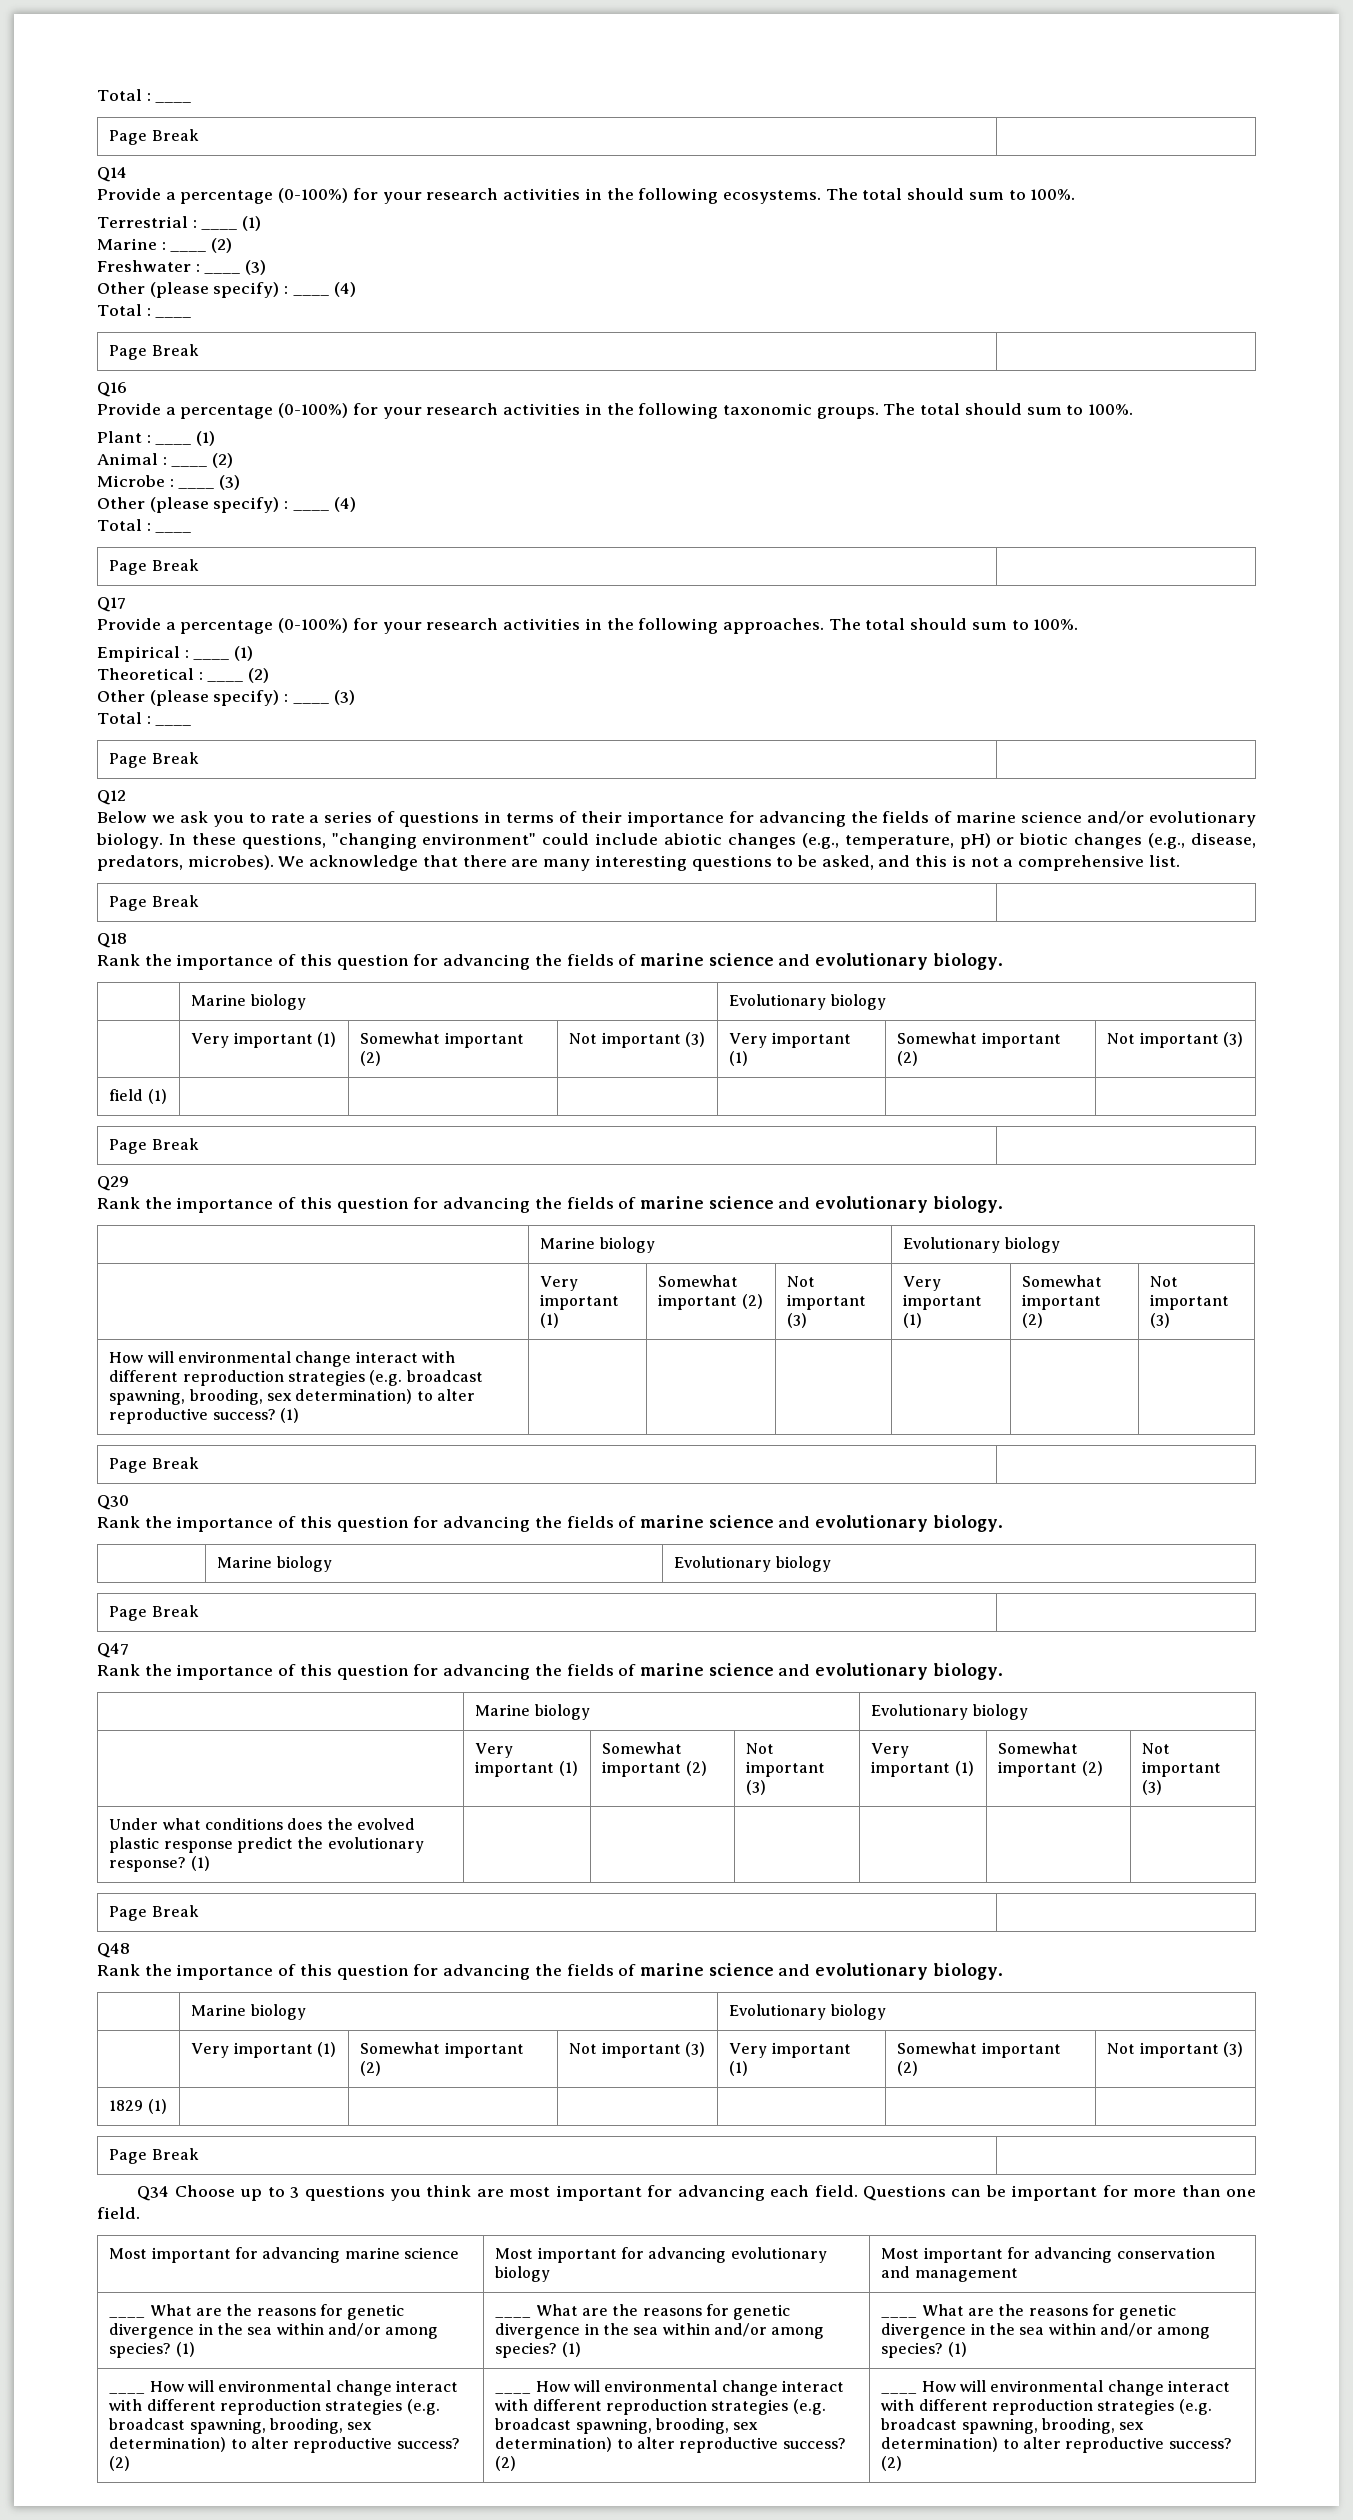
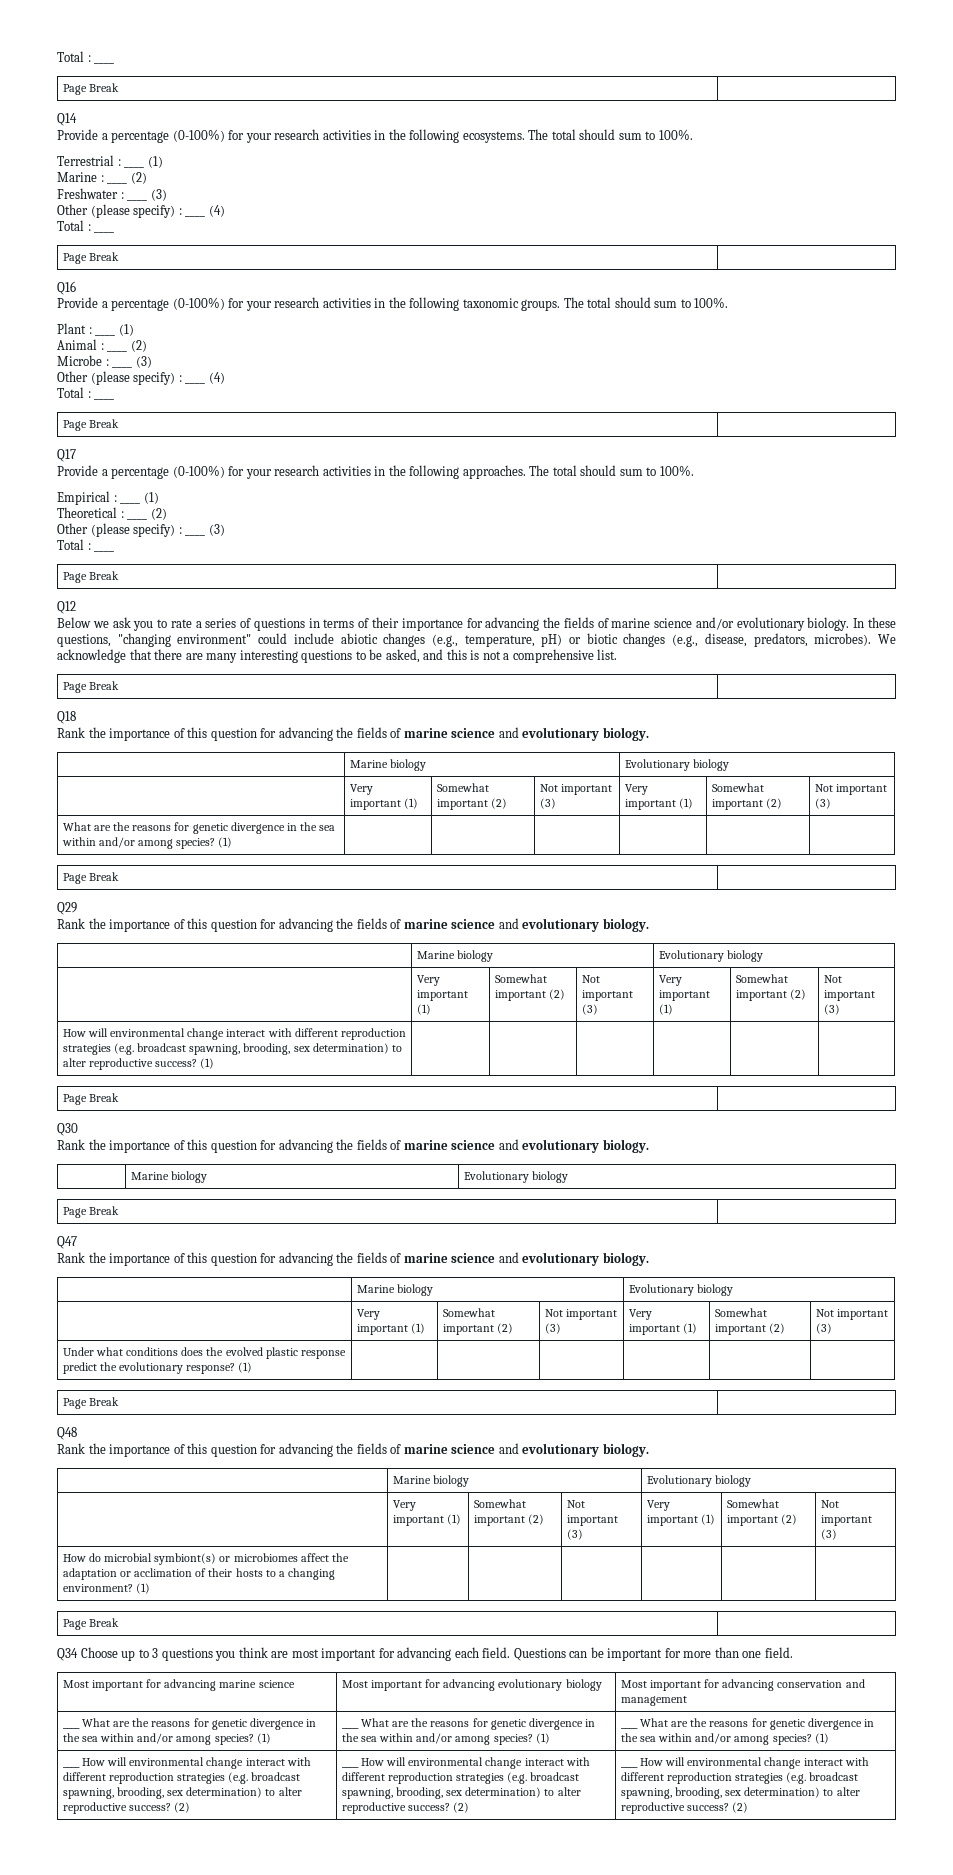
- field (1) | | | | | |
+ What are the reasons for genetic divergence in the sea within and/or among species? (1) | | | | | |
- 1829 (1) | | | | | |
+ How do microbial symbiont(s) or microbiomes affect the adaptation or acclimation of their hosts to a changing environment? (1) | | | | | |

